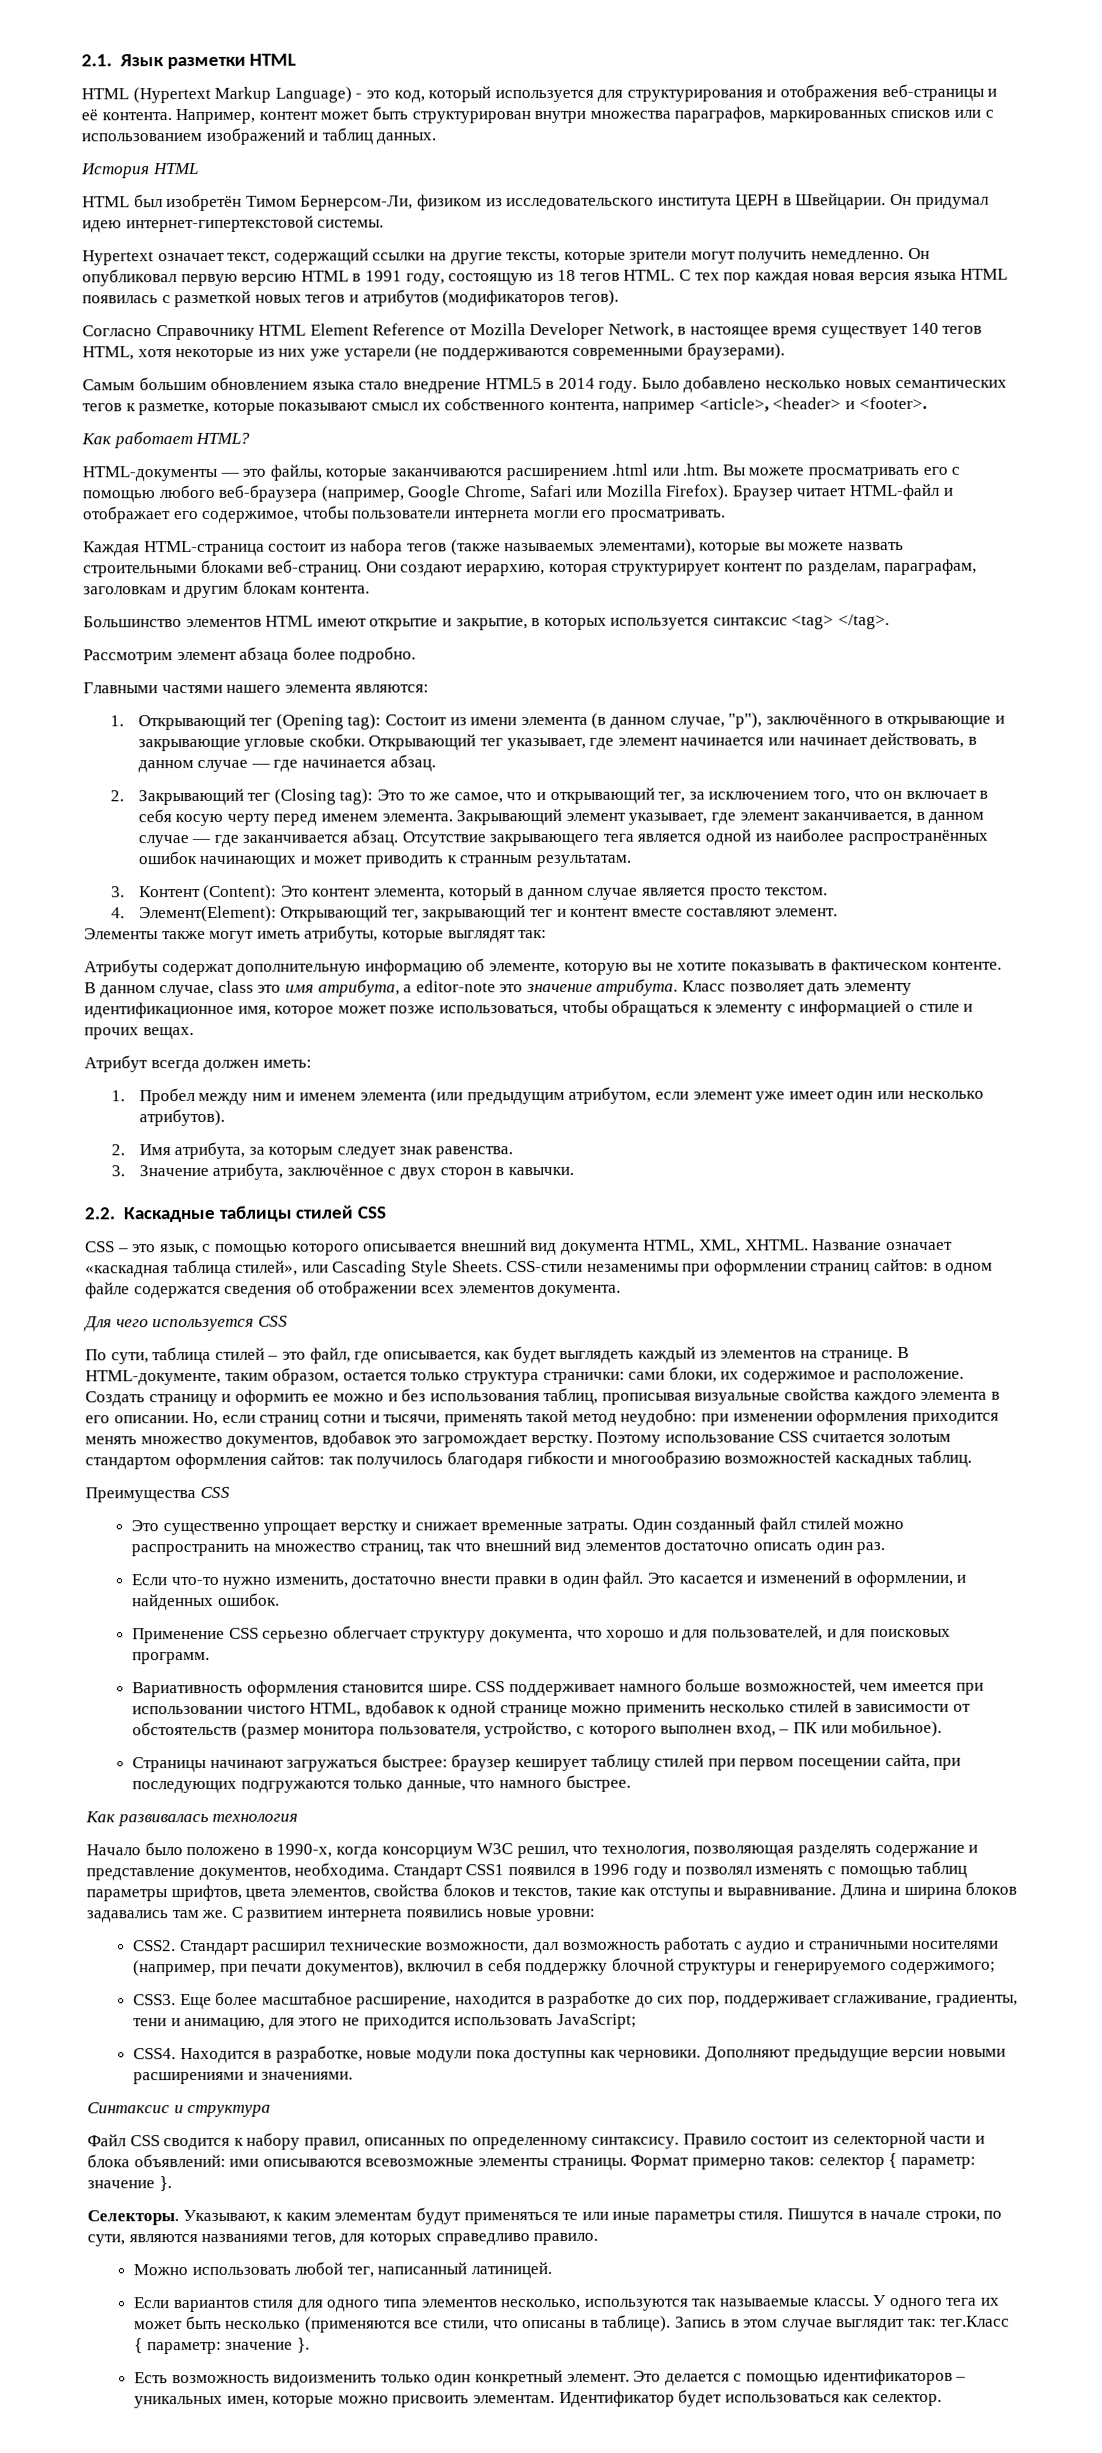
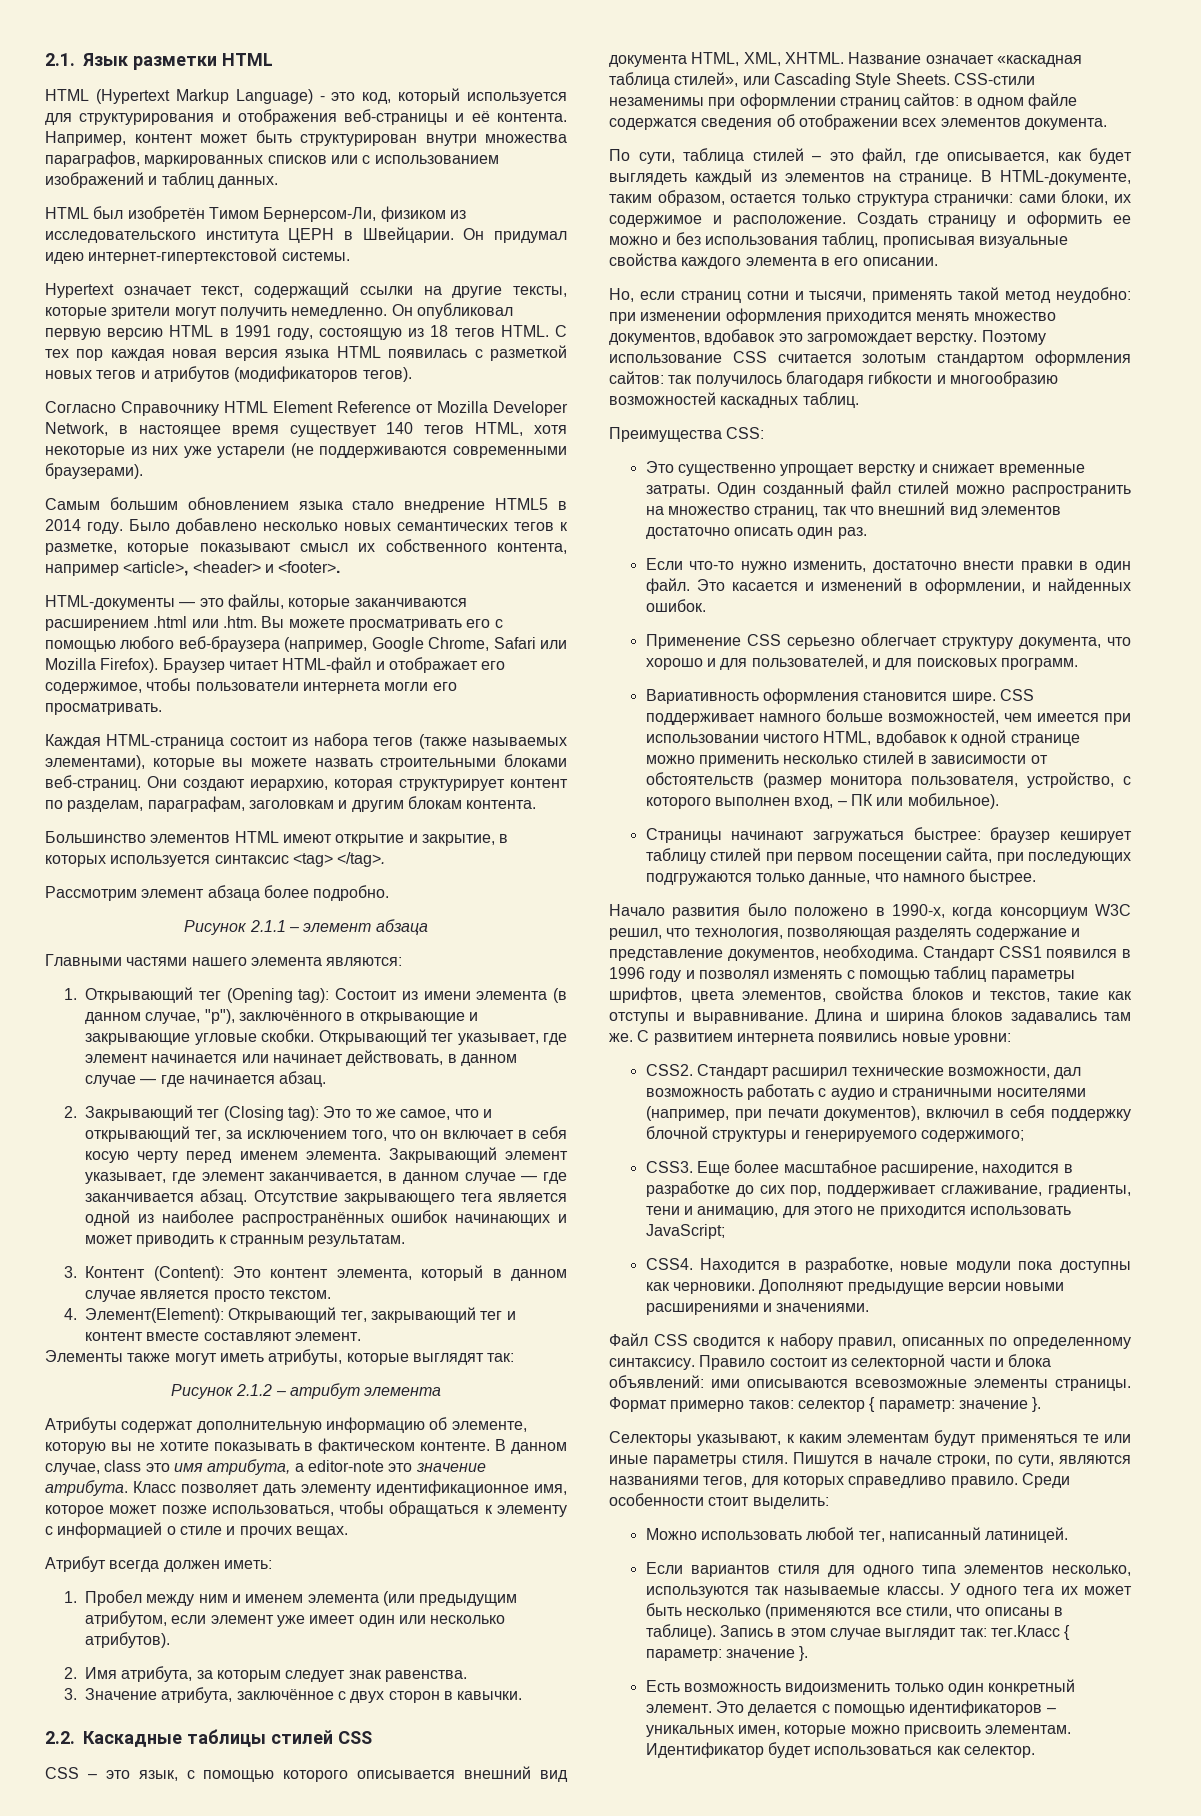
- История HTML
- Как работает HTML?
+ Рисунок 2.1.1 – элемент абзаца
+ Рисунок 2.1.2 – атрибут элемента
- Для чего используется CSS
- Создать страницу и оформить ее можно и без использования таблиц, прописывая визуальные свойства каждого элемента в его описании. Но, если страниц сотни и тысячи, применять такой метод неудобно: при изменении оформления приходится менять множество документов, вдобавок это загромождает верстку.
+ Создать страницу и оформить ее можно и без использования таблиц, прописывая визуальные свойства каждого элемента в его описании.
+ Но, если страниц сотни и тысячи, применять такой метод неудобно: при изменении оформления приходится менять множество документов, вдобавок это загромождает верстку.
- Преимущества CSS
+ Преимущества CSS:
- Как развивалась технология
- Начало было положено в 1990-х, когда консорциум W3C решил, что технология, позволяющая разделять содержание и представление документов, необходима.
+ Начало развития было положено в 1990-х, когда консорциум W3C решил, что технология, позволяющая разделять содержание и представление документов, необходима.
- Синтаксис и структура
- Селекторы. Указывают, к каким элементам будут применяться те или иные параметры стиля.
+ Селекторы указывают, к каким элементам будут применяться те или иные параметры стиля.
+ Среди особенности стоит выделить:

